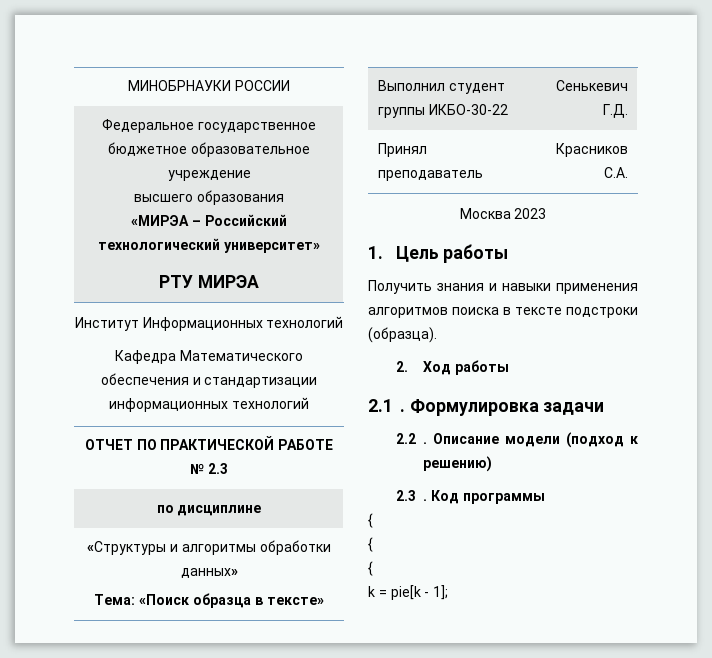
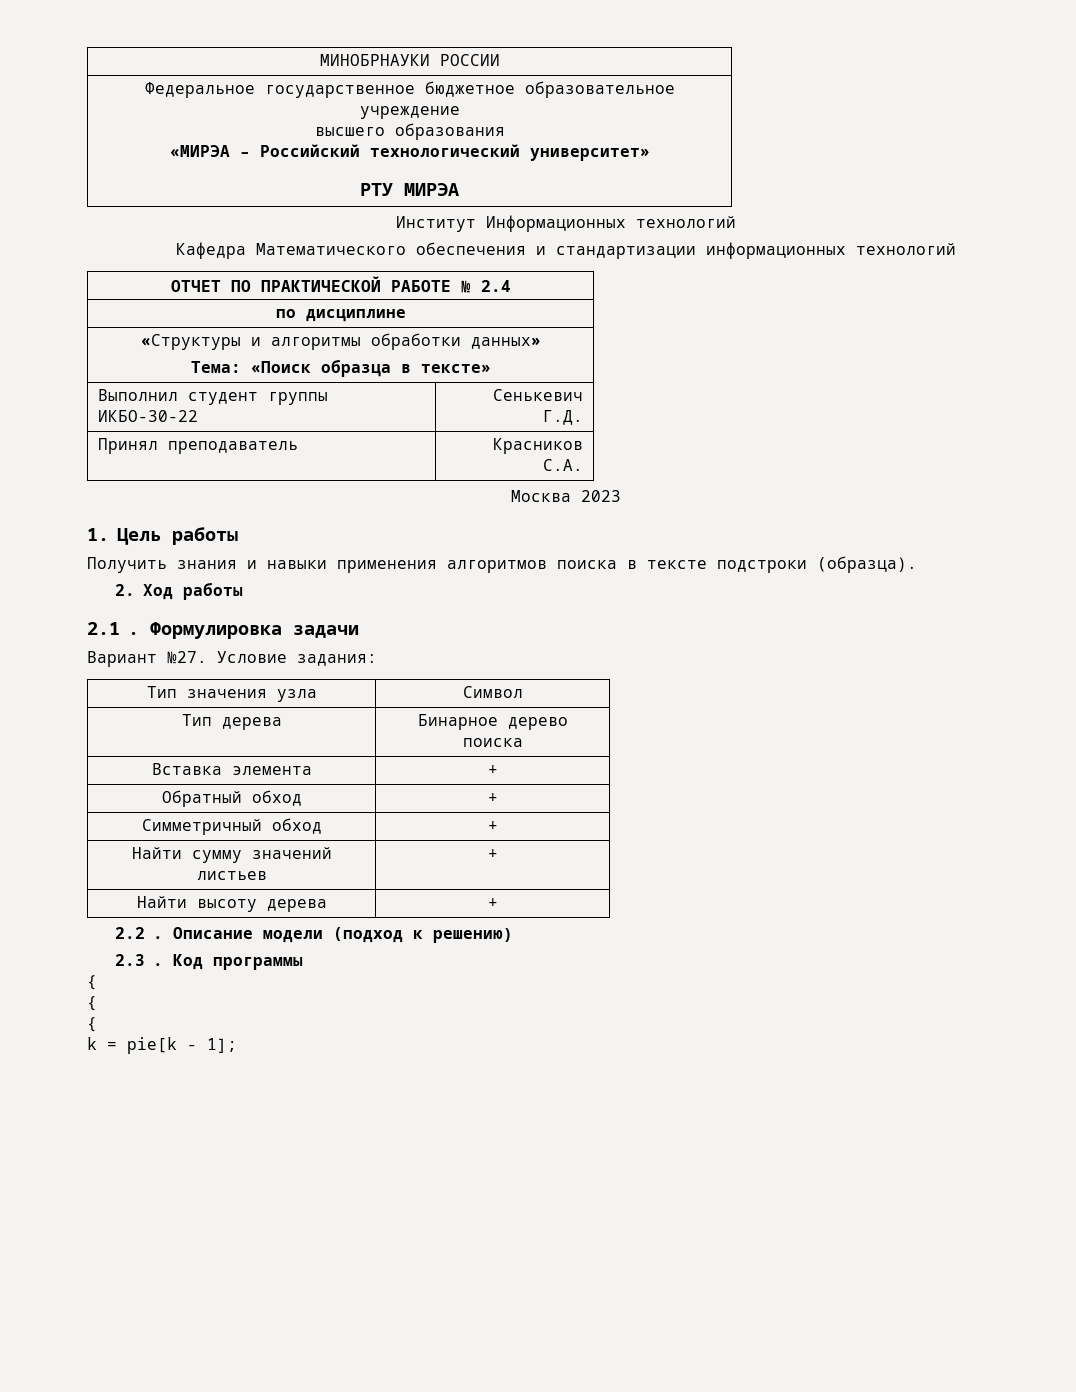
- ОТЧЕТ ПО ПРАКТИЧЕСКОЙ РАБОТЕ № 2.3
+ ОТЧЕТ ПО ПРАКТИЧЕСКОЙ РАБОТЕ № 2.4
+ Вариант №27. Условие задания:
+ Тип значения узла | Символ
+ Тип дерева | Бинарное дерево поиска
+ Вставка элемента | +
+ Обратный обход | +
+ Симметричный обход | +
+ Найти сумму значений листьев | +
+ Найти высоту дерева | +

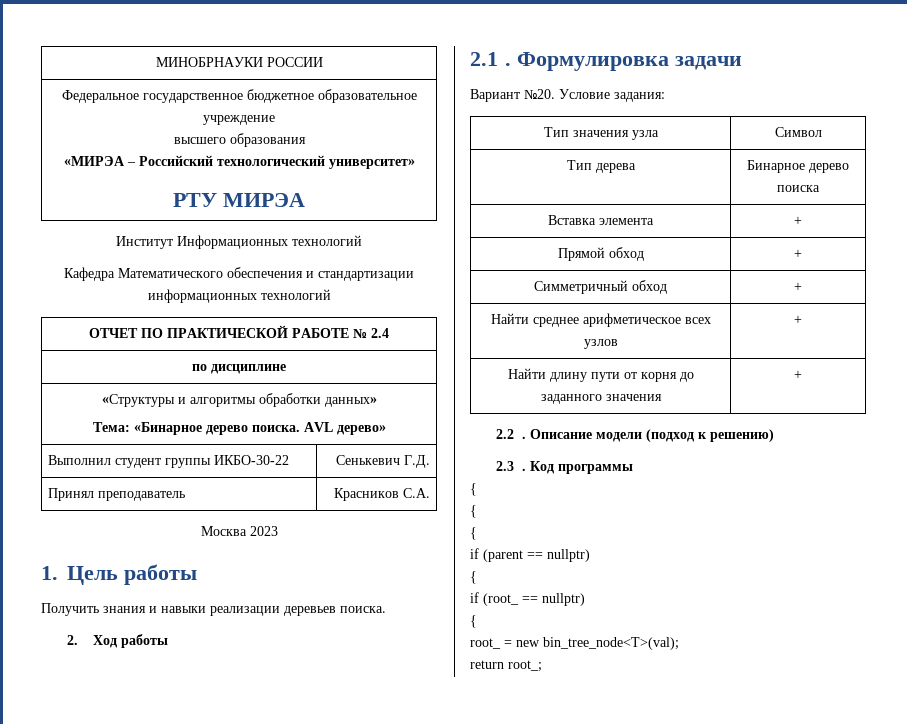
  «Структуры и алгоритмы обработки данных»
- Тема: «Поиск образца в тексте»
+ Тема: «Бинарное дерево поиска. AVL дерево»
- Получить знания и навыки применения алгоритмов поиска в тексте подстроки (образца).
+ Получить знания и навыки реализации деревьев поиска.
- Вариант №27.
+ Вариант №20.
- Обратный обход | +
+ Прямой обход | +
- Найти сумму значений листьев | +
- Найти высоту дерева | +
+ Найти среднее арифметическое всех узлов | +
+ Найти длину пути от корня до заданного значения | +
- k = pie[k - 1];
+ if (parent == nullptr)
+ {
+ if (root_ == nullptr)
+ {
+ root_ = new bin_tree_node<T>(val);
+ return root_;

